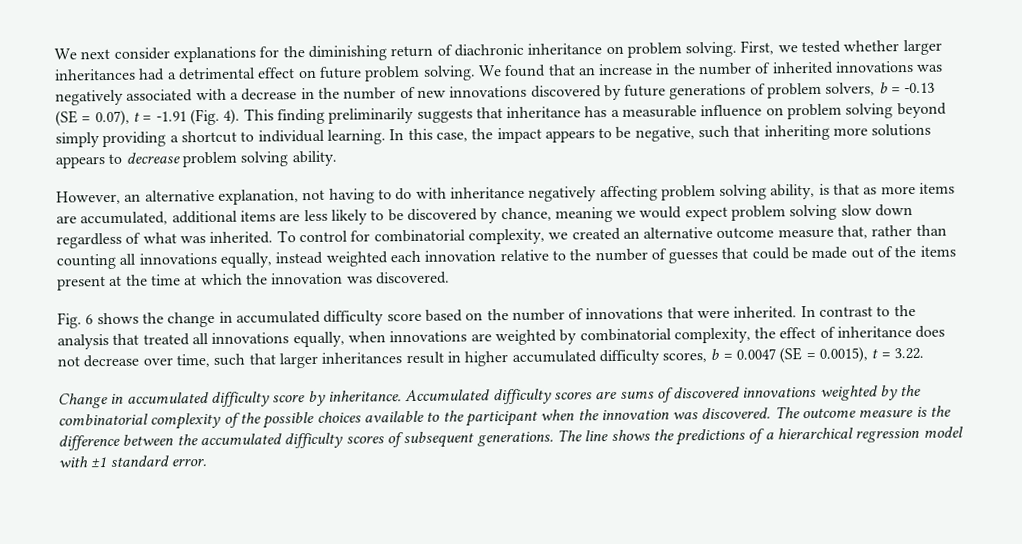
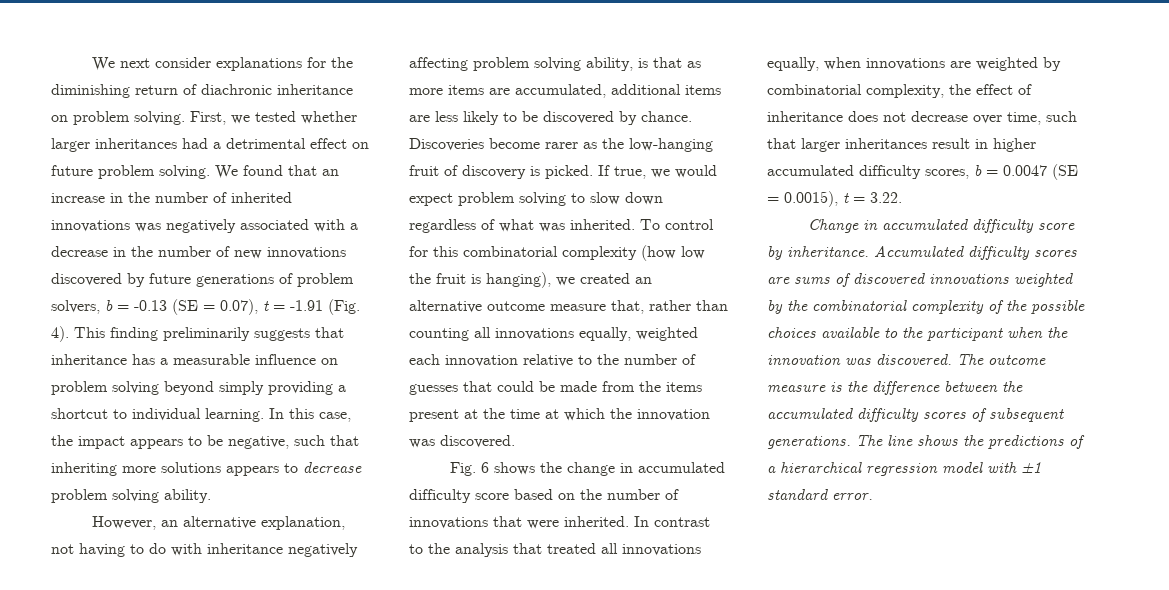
- However, an alternative explanation, not having to do with inheritance negatively affecting problem solving ability, is that as more items are accumulated, additional items are less likely to be discovered by chance, meaning we would expect problem solving slow down regardless of what was inherited.
+ However, an alternative explanation, not having to do with inheritance negatively affecting problem solving ability, is that as more items are accumulated, additional items are less likely to be discovered by chance. Discoveries become rarer as the low-hanging fruit of discovery is picked. If true, we would expect problem solving to slow down regardless of what was inherited.
- To control for combinatorial complexity, we created an alternative outcome measure that, rather than counting all innovations equally, instead weighted each innovation relative to the number of guesses that could be made out of the items present at the time at which the innovation was discovered.
+ To control for this combinatorial complexity (how low the fruit is hanging), we created an alternative outcome measure that, rather than counting all innovations equally, weighted each innovation relative to the number of guesses that could be made from the items present at the time at which the innovation was discovered.

